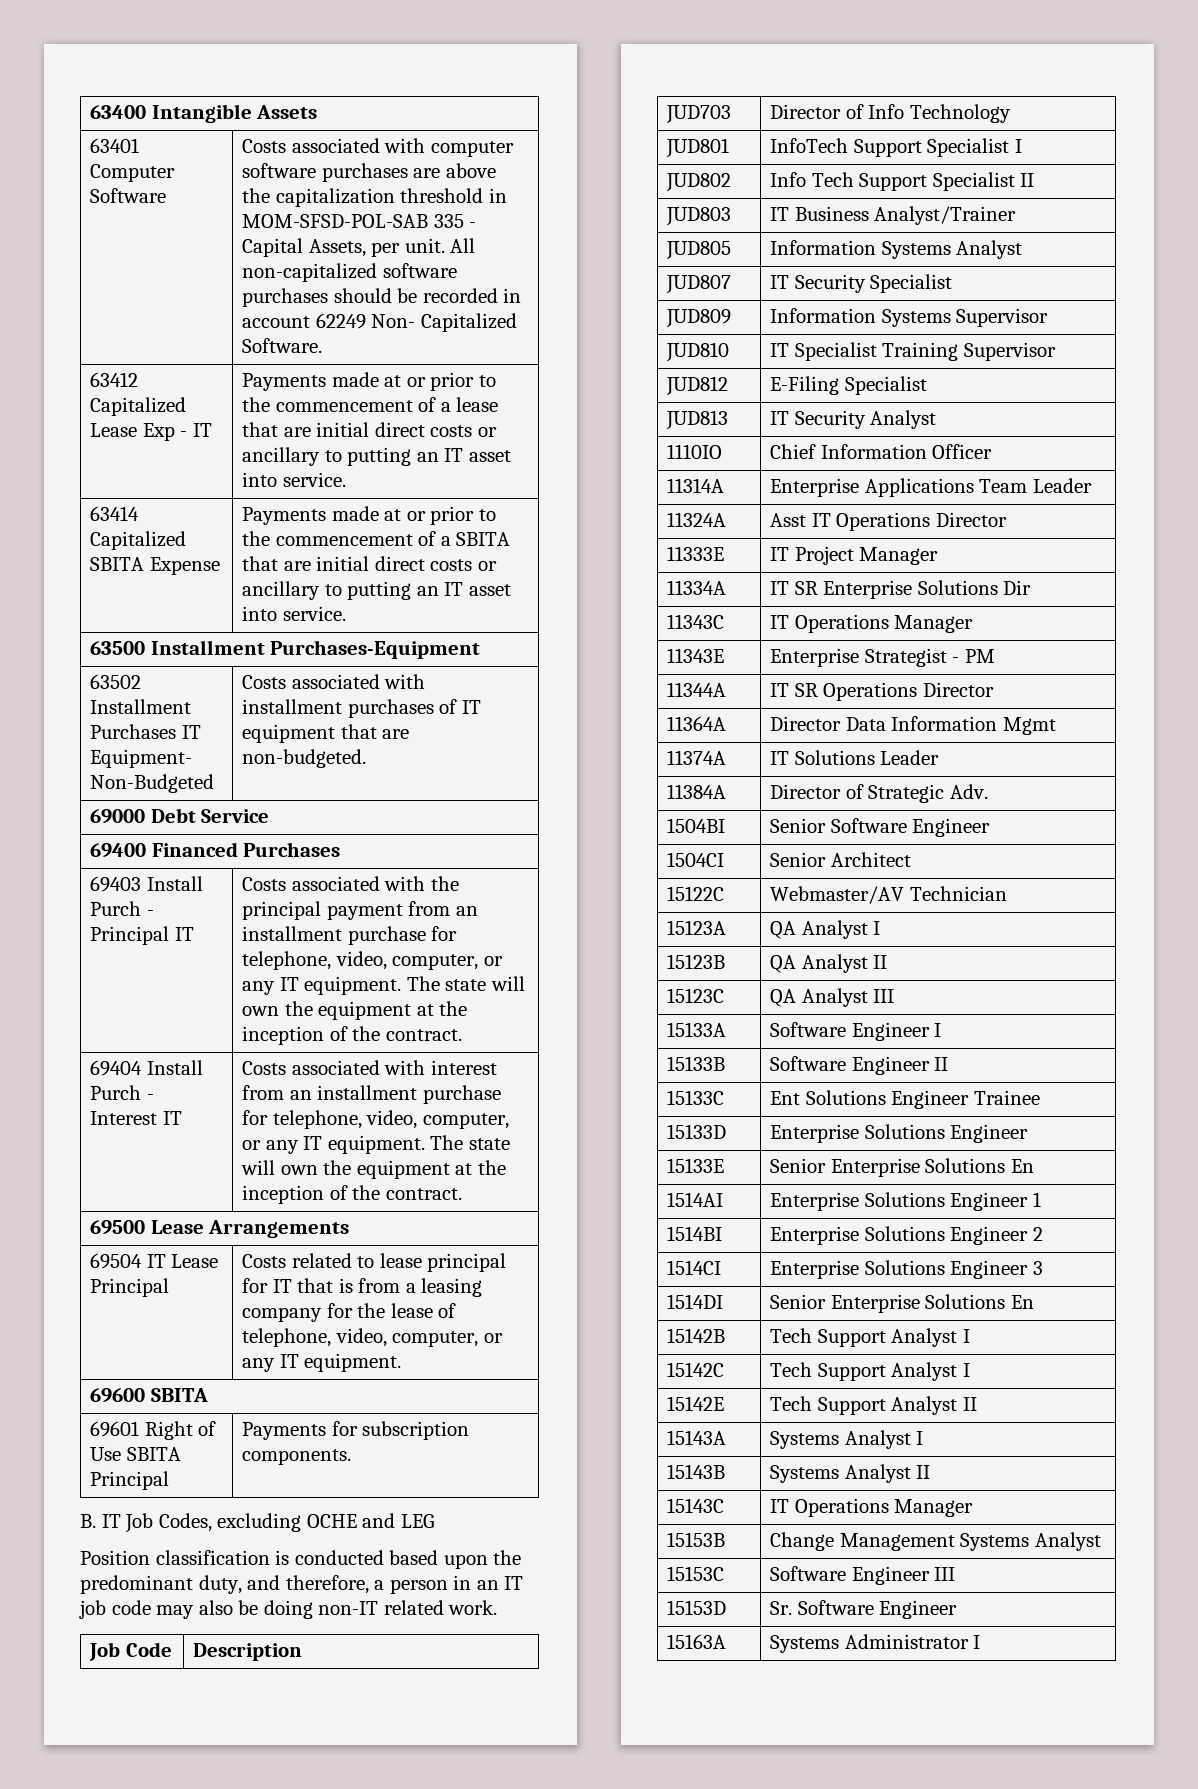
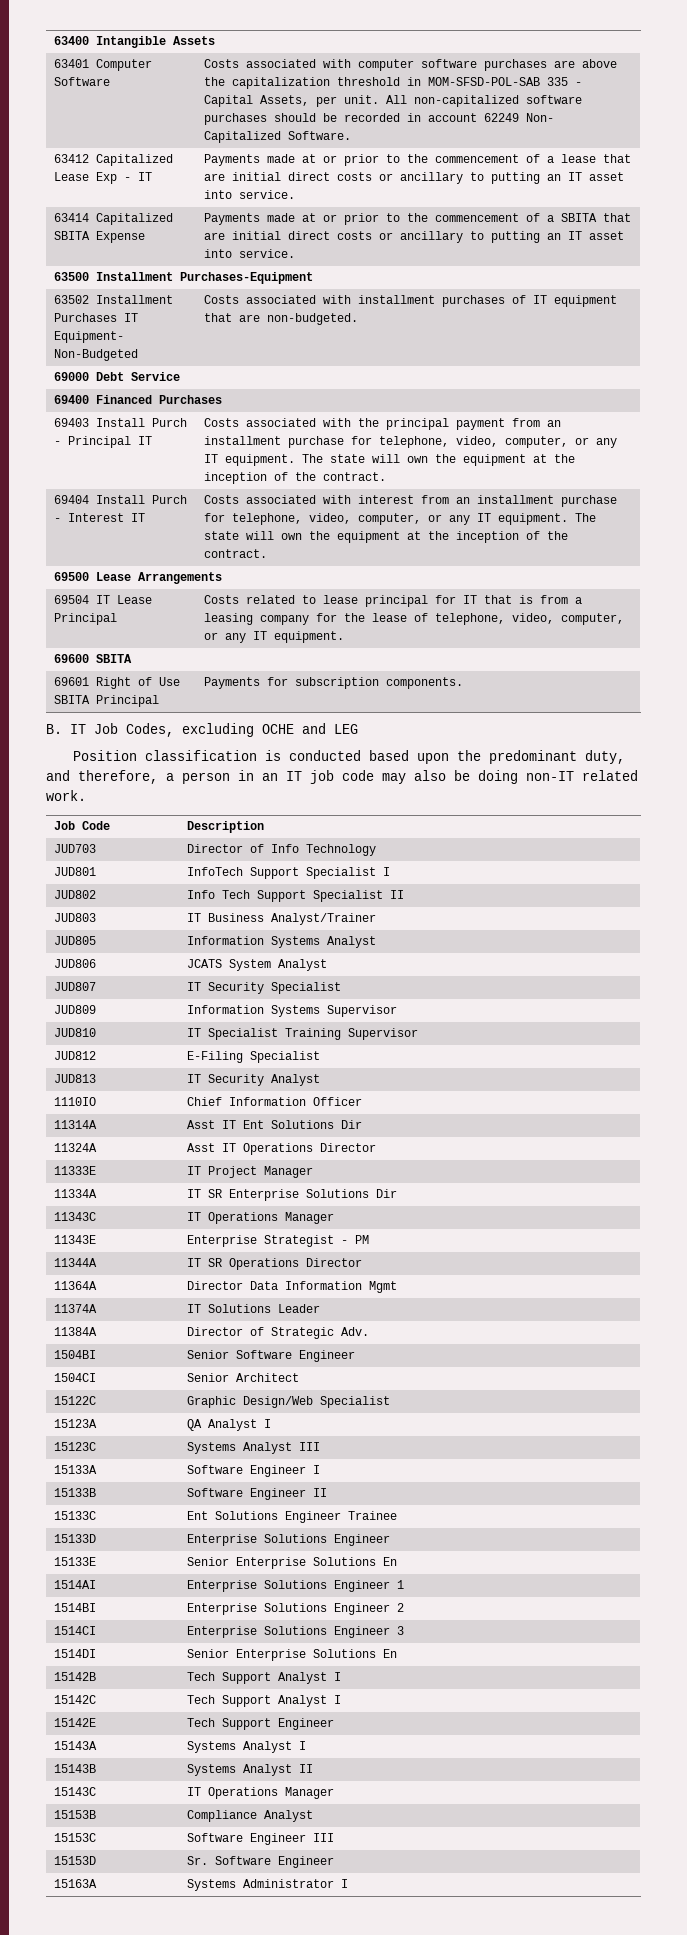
+ JUD806 | JCATS System Analyst
- 11314A | Enterprise Applications Team Leader
+ 11314A | Asst IT Ent Solutions Dir
- 15122C | Webmaster/AV Technician
+ 15122C | Graphic Design/Web Specialist
- 15123B | QA Analyst II
- 15123C | QA Analyst III
+ 15123C | Systems Analyst III
- 15142E | Tech Support Analyst II
+ 15142E | Tech Support Engineer
- 15153B | Change Management Systems Analyst
+ 15153B | Compliance Analyst

